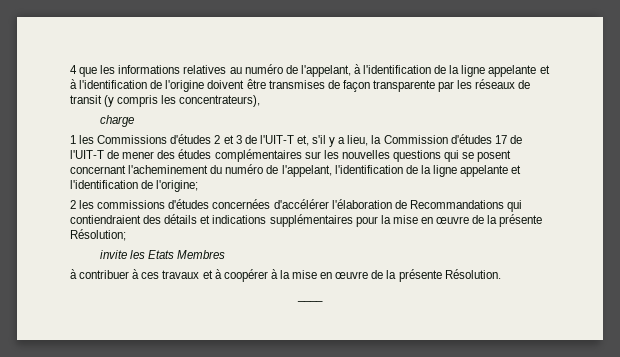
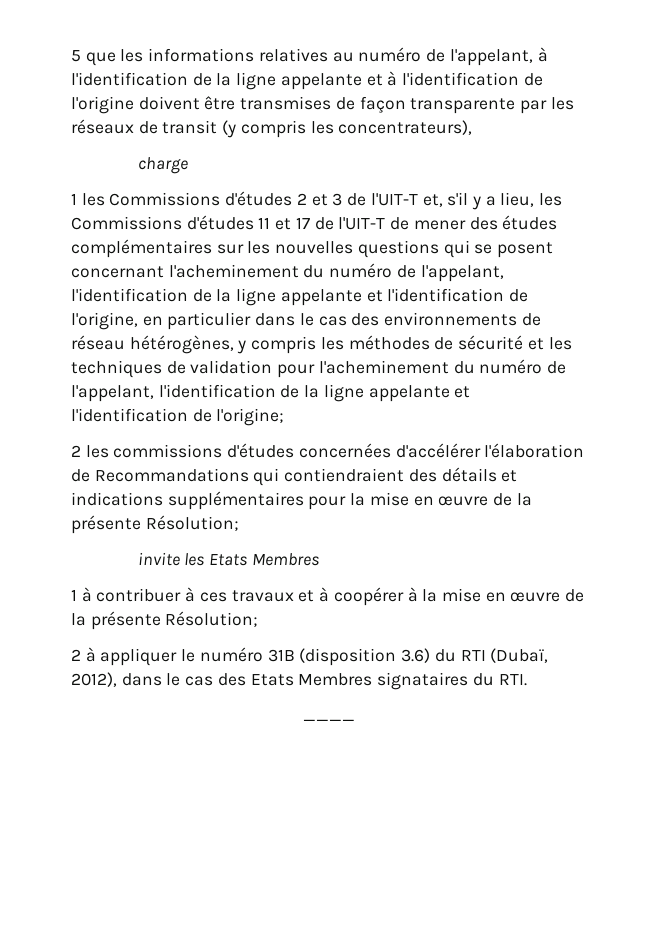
- 4 que les informations relatives au numéro de l'appelant, à l'identification de la ligne appelante et à l'identification de l'origine doivent être transmises de façon transparente par les réseaux de transit (y compris les concentrateurs),
+ 5 que les informations relatives au numéro de l'appelant, à l'identification de la ligne appelante et à l'identification de l'origine doivent être transmises de façon transparente par les réseaux de transit (y compris les concentrateurs),
- 1 les Commissions d'études 2 et 3 de l'UIT-T et, s'il y a lieu, la Commission d'études 17 de l'UIT-T de mener des études complémentaires sur les nouvelles questions qui se posent concernant l'acheminement du numéro de l'appelant, l'identification de la ligne appelante et l'identification de l'origine;
+ 1 les Commissions d'études 2 et 3 de l'UIT-T et, s'il y a lieu, les Commissions d'études 11 et 17 de l'UIT-T de mener des études complémentaires sur les nouvelles questions qui se posent concernant l'acheminement du numéro de l'appelant, l'identification de la ligne appelante et l'identification de l'origine, en particulier dans le cas des environnements de réseau hétérogènes, y compris les méthodes de sécurité et les techniques de validation pour l'acheminement du numéro de l'appelant, l'identification de la ligne appelante et l'identification de l'origine;
- à contribuer à ces travaux et à coopérer à la mise en œuvre de la présente Résolution.
+ 1 à contribuer à ces travaux et à coopérer à la mise en œuvre de la présente Résolution;
+ 2 à appliquer le numéro 31B (disposition 3.6) du RTI (Dubaï, 2012), dans le cas des Etats Membres signataires du RTI.

